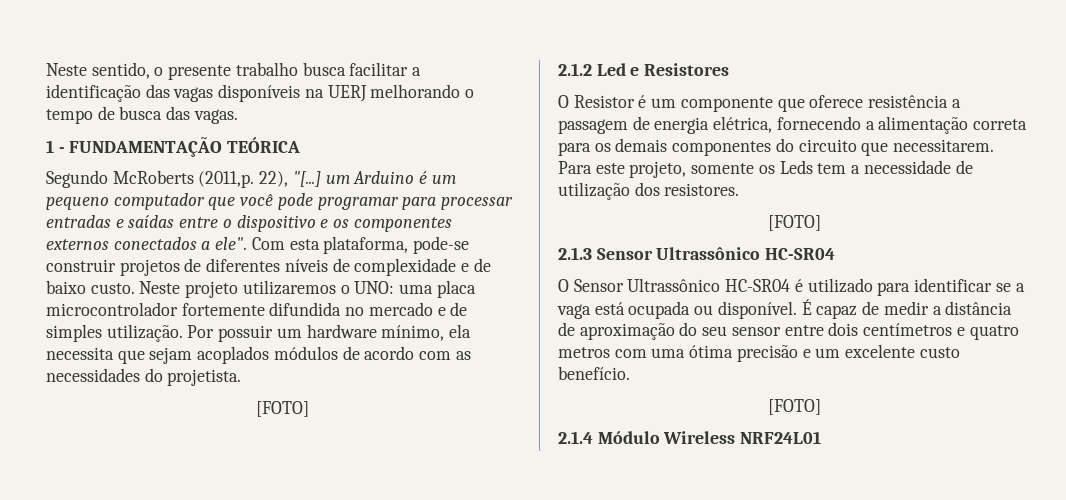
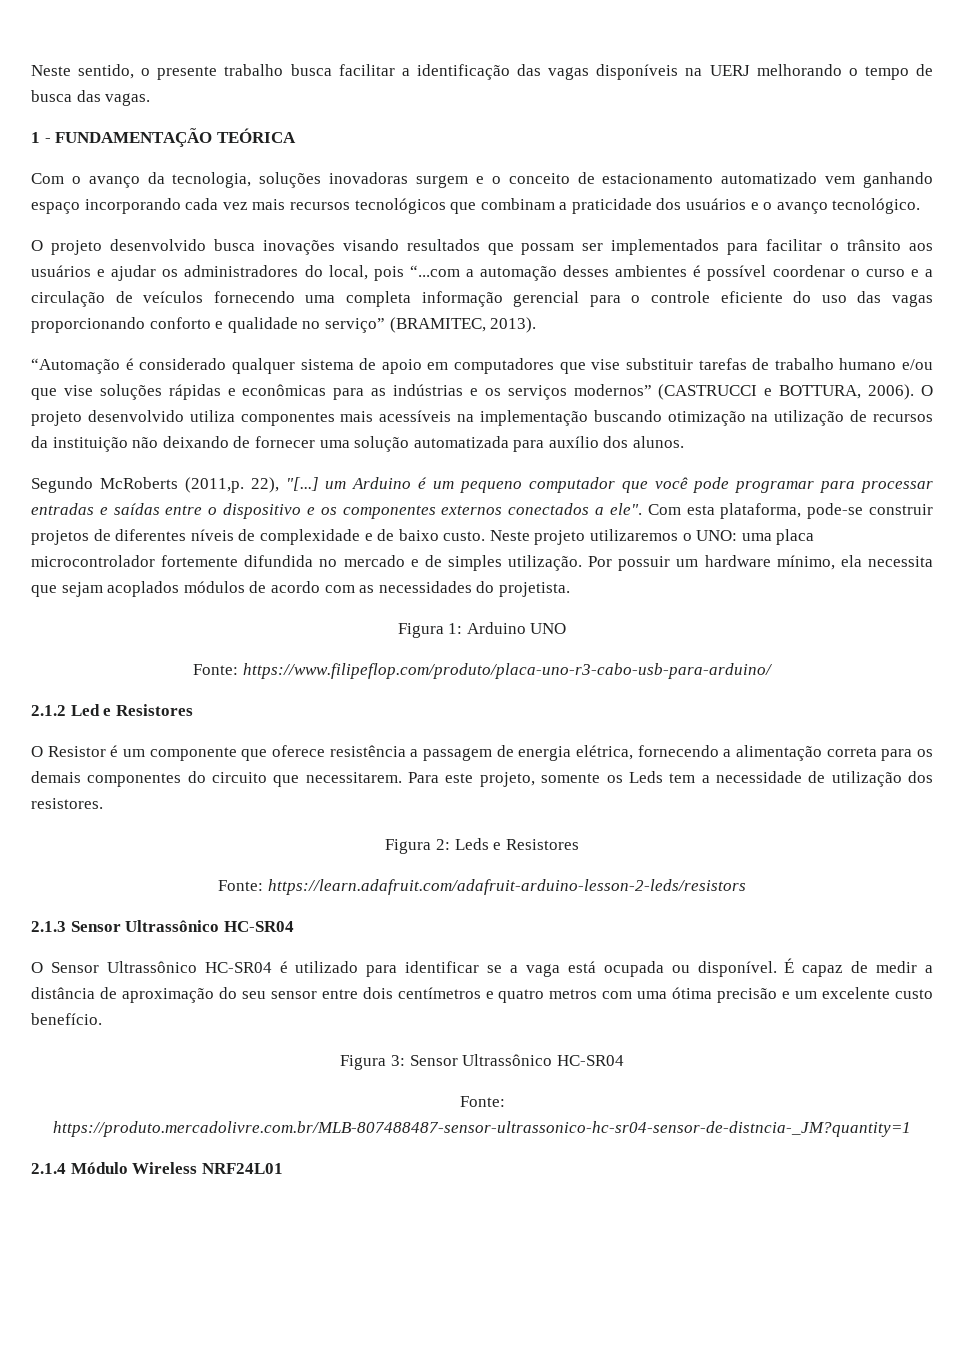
+ Com o avanço da tecnologia, soluções inovadoras surgem e o conceito de estacionamento automatizado vem ganhando espaço incorporando cada vez mais recursos tecnológicos que combinam a praticidade dos usuários e o avanço tecnológico.
+ O projeto desenvolvido busca inovações visando resultados que possam ser implementados para facilitar o trânsito aos usuários e ajudar os administradores do local, pois “...com a automação desses ambientes é possível coordenar o curso e a circulação de veículos fornecendo uma completa informação gerencial para o controle eficiente do uso das vagas proporcionando conforto e qualidade no serviço” (BRAMITEC, 2013).
+ “Automação é considerado qualquer sistema de apoio em computadores que vise substituir tarefas de trabalho humano e/ou que vise soluções rápidas e econômicas para as indústrias e os serviços modernos” (CASTRUCCI e BOTTURA, 2006). O projeto desenvolvido utiliza componentes mais acessíveis na implementação buscando otimização na utilização de recursos da instituição não deixando de fornecer uma solução automatizada para auxílio dos alunos.
  Por possuir um hardware mínimo, ela necessita que sejam acoplados módulos de acordo com as necessidades do projetista.
- [FOTO]
+ Figura 1: Arduino UNO
+ Fonte: https://www.filipeflop.com/produto/placa-uno-r3-cabo-usb-para-arduino/
  Para este projeto, somente os Leds tem a necessidade de utilização dos resistores.
- [FOTO]
+ Figura 2: Leds e Resistores
+ Fonte: https://learn.adafruit.com/adafruit-arduino-lesson-2-leds/resistors
  É capaz de medir a distância de aproximação do seu sensor entre dois centímetros e quatro metros com uma ótima precisão e um excelente custo benefício.
- [FOTO]
+ Figura 3: Sensor Ultrassônico HC-SR04
+ Fonte: https://produto.mercadolivre.com.br/MLB-807488487-sensor-ultrassonico-hc-sr04-sensor-de-distncia-_JM?quantity=1

